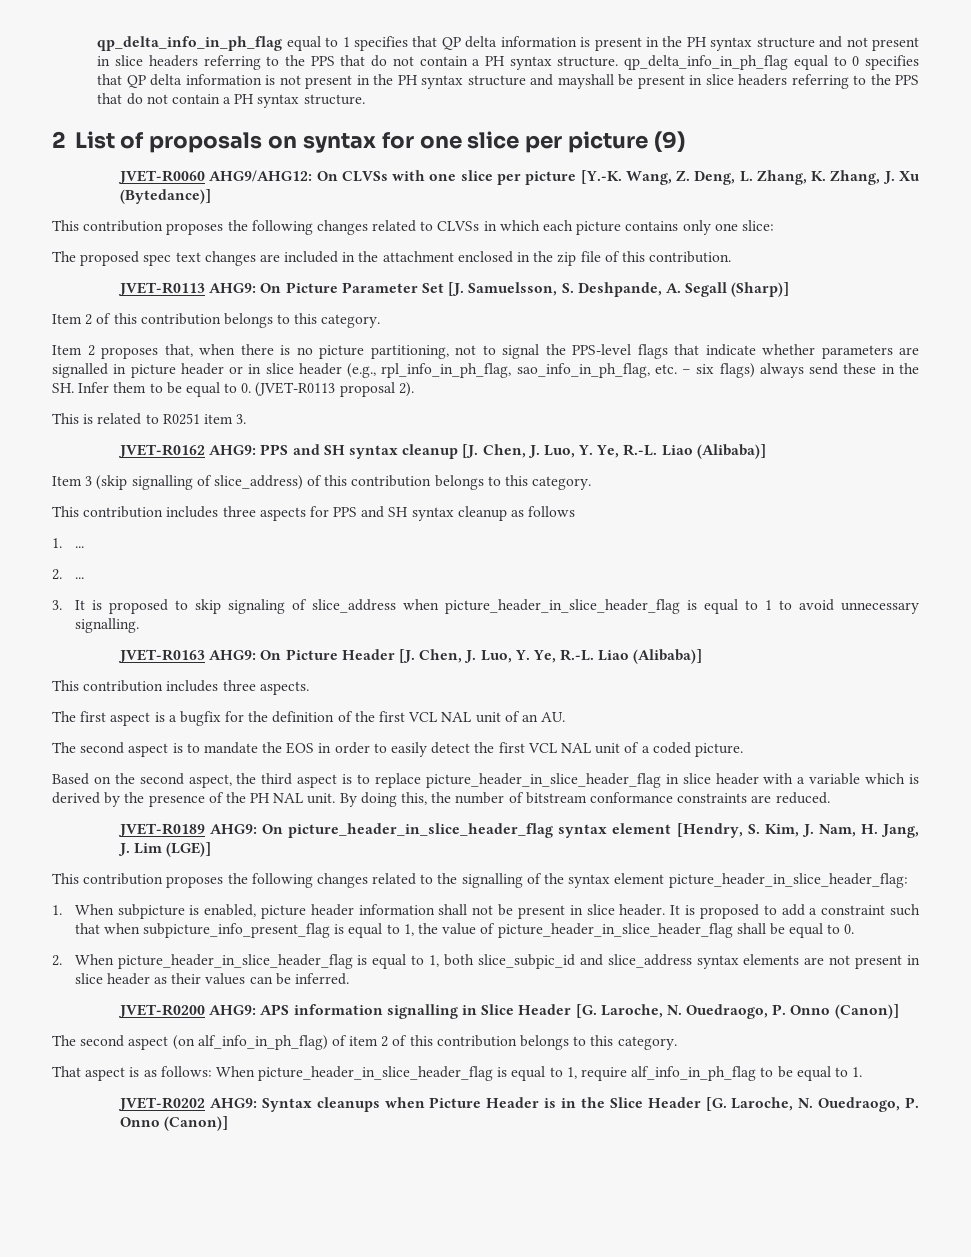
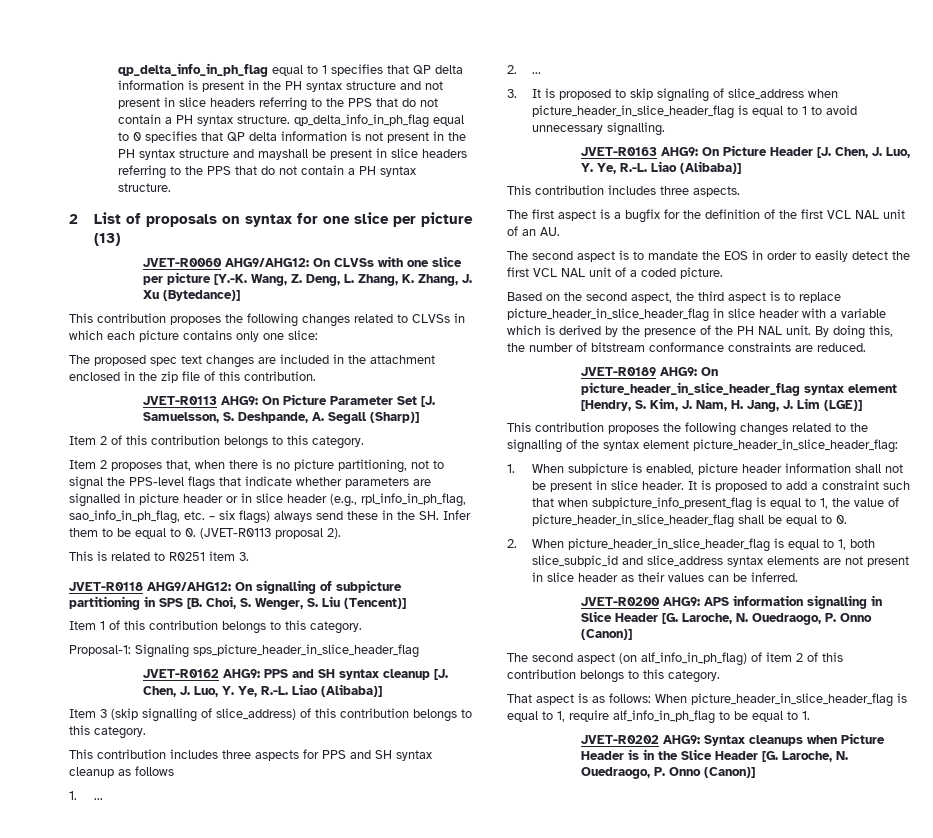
- 2 List of proposals on syntax for one slice per picture (9)
+ 2 List of proposals on syntax for one slice per picture (13)
+ JVET-R0118 AHG9/AHG12: On signalling of subpicture partitioning in SPS [B. Choi, S. Wenger, S. Liu (Tencent)]
+ Item 1 of this contribution belongs to this category.
+ Proposal-1: Signaling sps_picture_header_in_slice_header_flag

